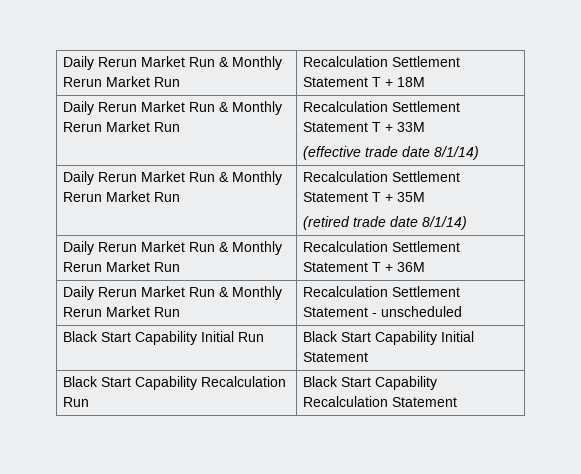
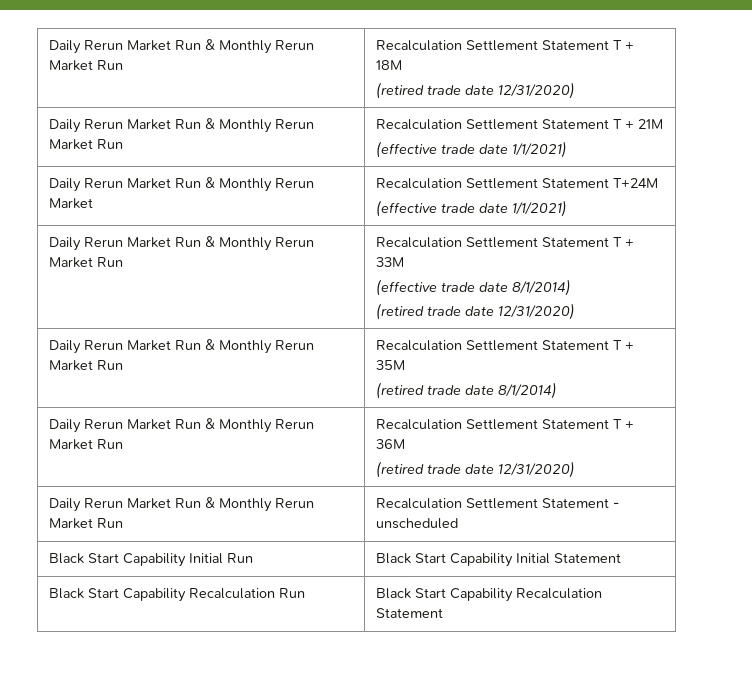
  Daily Rerun Market Run & Monthly Rerun Market Run | Recalculation Settlement Statement T + 18M
+ (retired trade date 12/31/2020)
+ Daily Rerun Market Run & Monthly Rerun Market Run | Recalculation Settlement Statement T + 21M
+ (effective trade date 1/1/2021)
+ Daily Rerun Market Run & Monthly Rerun Market | Recalculation Settlement Statement T+24M
+ (effective trade date 1/1/2021)
  Daily Rerun Market Run & Monthly Rerun Market Run | Recalculation Settlement Statement T + 33M
- (effective trade date 8/1/14)
+ (effective trade date 8/1/2014)
+ (retired trade date 12/31/2020)
  Daily Rerun Market Run & Monthly Rerun Market Run | Recalculation Settlement Statement T + 35M
- (retired trade date 8/1/14)
+ (retired trade date 8/1/2014)
  Daily Rerun Market Run & Monthly Rerun Market Run | Recalculation Settlement Statement T + 36M
+ (retired trade date 12/31/2020)

